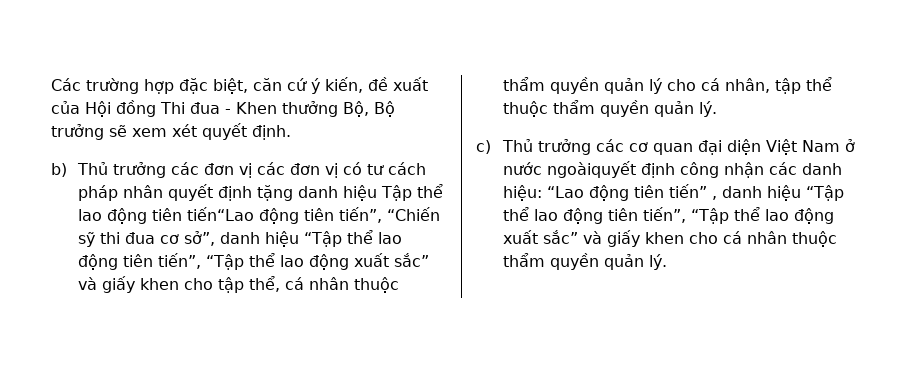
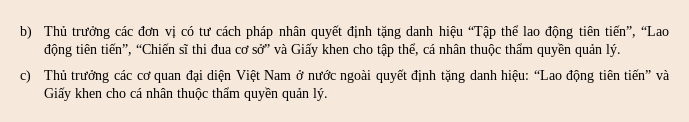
- Các trường hợp đặc biệt, căn cứ ý kiến, đề xuất của Hội đồng Thi đua - Khen thưởng Bộ, Bộ trưởng sẽ xem xét quyết định.
- b) Thủ trưởng các đơn vị các đơn vị có tư cách pháp nhân quyết định tặng danh hiệu Tập thể lao động tiên tiến“Lao động tiên tiến”, “Chiến sỹ thi đua cơ sở”, danh hiệu “Tập thể lao động tiên tiến”, “Tập thể lao động xuất sắc” và giấy khen cho tập thể, cá nhân thuộc thẩm quyền quản lý cho cá nhân, tập thể thuộc thẩm quyền quản lý.
+ b) Thủ trưởng các đơn vị có tư cách pháp nhân quyết định tặng danh hiệu “Tập thể lao động tiên tiến”, “Lao động tiên tiến”, “Chiến sĩ thi đua cơ sở” và Giấy khen cho tập thể, cá nhân thuộc thẩm quyền quản lý.
- c) Thủ trưởng các cơ quan đại diện Việt Nam ở nước ngoàiquyết định công nhận các danh hiệu: “Lao động tiên tiến” , danh hiệu “Tập thể lao động tiên tiến”, “Tập thể lao động xuất sắc” và giấy khen cho cá nhân thuộc thẩm quyền quản lý.
+ c) Thủ trưởng các cơ quan đại diện Việt Nam ở nước ngoài quyết định tặng danh hiệu: “Lao động tiên tiến” và Giấy khen cho cá nhân thuộc thẩm quyền quản lý.

